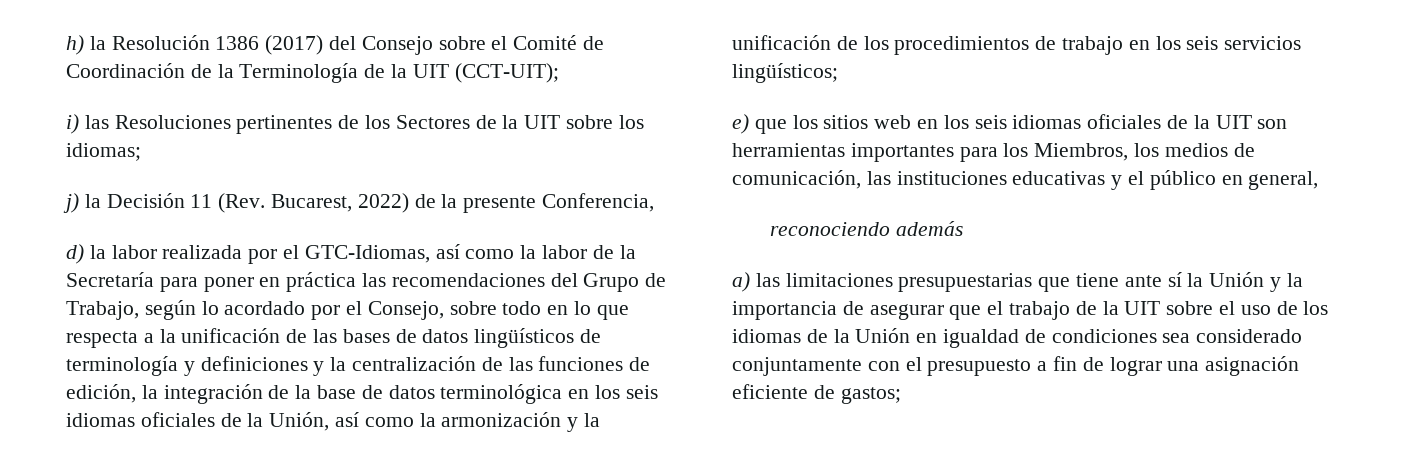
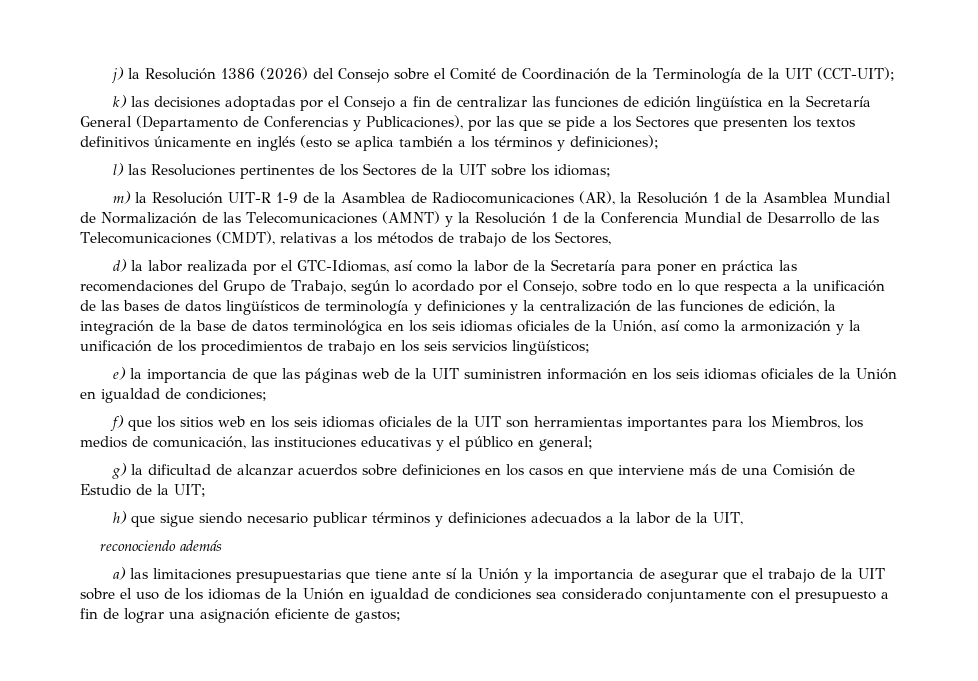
- h) la Resolución 1386 (2017) del Consejo sobre el Comité de Coordinación de la Terminología de la UIT (CCT-UIT);
+ j) la Resolución 1386 (2026) del Consejo sobre el Comité de Coordinación de la Terminología de la UIT (CCT-UIT);
- i) las Resoluciones pertinentes de los Sectores de la UIT sobre los idiomas;
+ k) las decisiones adoptadas por el Consejo a fin de centralizar las funciones de edición lingüística en la Secretaría General (Departamento de Conferencias y Publicaciones), por las que se pide a los Sectores que presenten los textos definitivos únicamente en inglés (esto se aplica también a los términos y definiciones);
+ l) las Resoluciones pertinentes de los Sectores de la UIT sobre los idiomas;
- j) la Decisión 11 (Rev. Bucarest, 2022) de la presente Conferencia,
+ m) la Resolución UIT-R 1-9 de la Asamblea de Radiocomunicaciones (AR), la Resolución 1 de la Asamblea Mundial de Normalización de las Telecomunicaciones (AMNT) y la Resolución 1 de la Conferencia Mundial de Desarrollo de las Telecomunicaciones (CMDT), relativas a los métodos de trabajo de los Sectores,
- e) que los sitios web en los seis idiomas oficiales de la UIT son herramientas importantes para los Miembros, los medios de comunicación, las instituciones educativas y el público en general,
+ e) la importancia de que las páginas web de la UIT suministren información en los seis idiomas oficiales de la Unión en igualdad de condiciones;
+ f) que los sitios web en los seis idiomas oficiales de la UIT son herramientas importantes para los Miembros, los medios de comunicación, las instituciones educativas y el público en general;
+ g) la dificultad de alcanzar acuerdos sobre definiciones en los casos en que interviene más de una Comisión de Estudio de la UIT;
+ h) que sigue siendo necesario publicar términos y definiciones adecuados a la labor de la UIT,

